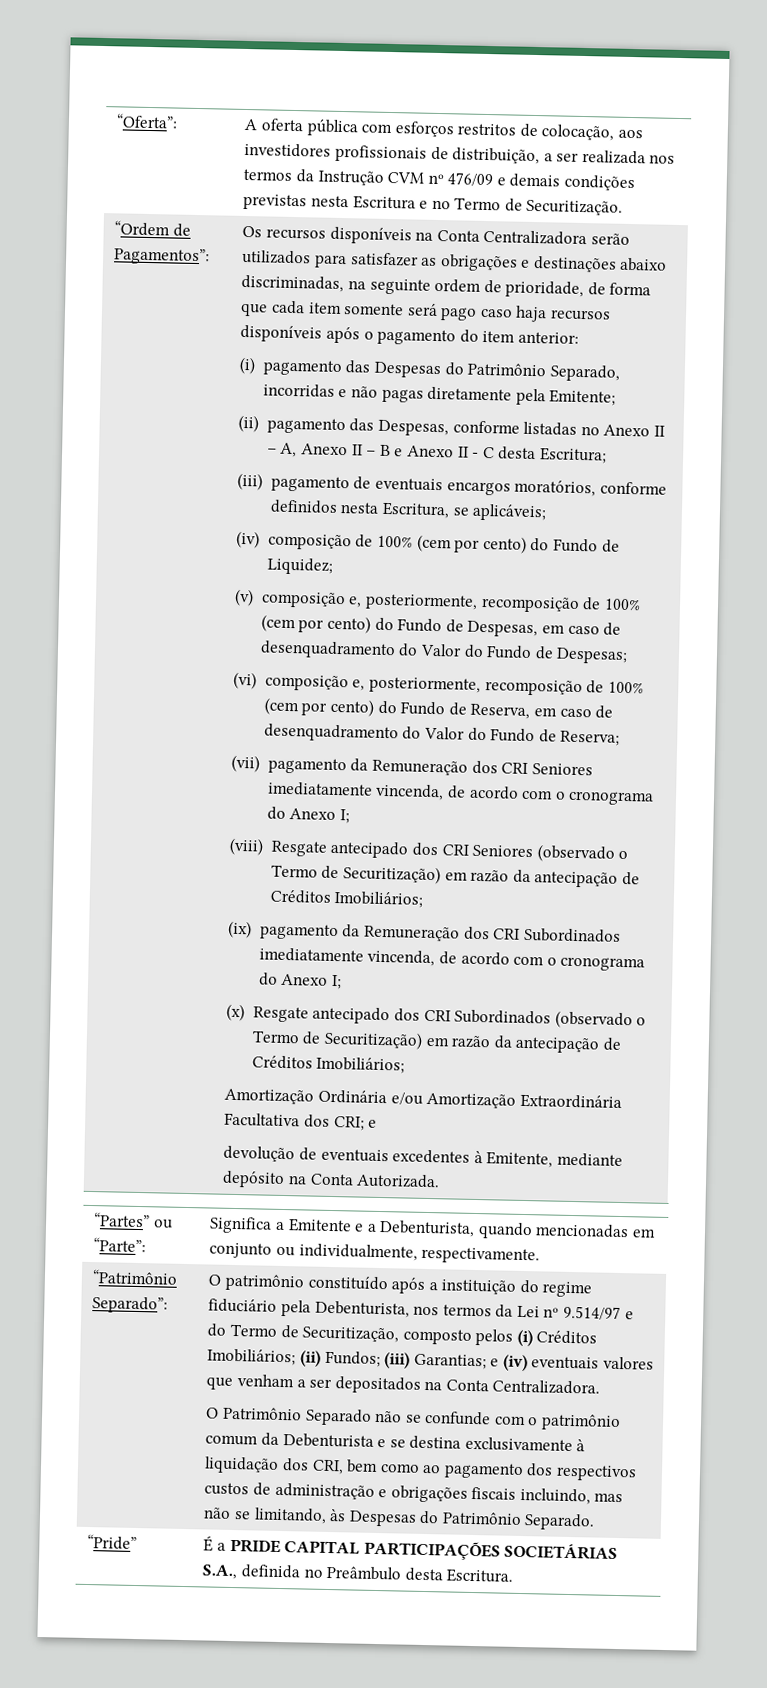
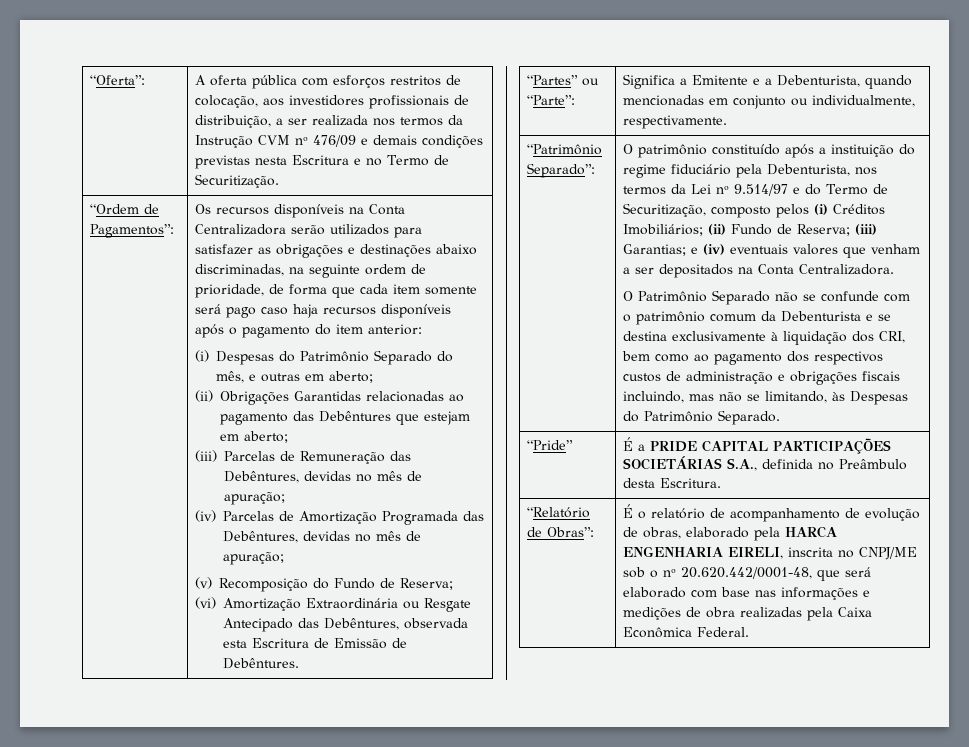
- (i) pagamento das Despesas do Patrimônio Separado, incorridas e não pagas diretamente pela Emitente;
- (ii) pagamento das Despesas, conforme listadas no Anexo II – A, Anexo II – B e Anexo II - C desta Escritura;
- (iii) pagamento de eventuais encargos moratórios, conforme definidos nesta Escritura, se aplicáveis;
- (iv) composição de 100% (cem por cento) do Fundo de Liquidez;
- (v) composição e, posteriormente, recomposição de 100% (cem por cento) do Fundo de Despesas, em caso de desenquadramento do Valor do Fundo de Despesas;
- (vi) composição e, posteriormente, recomposição de 100% (cem por cento) do Fundo de Reserva, em caso de desenquadramento do Valor do Fundo de Reserva;
- (vii) pagamento da Remuneração dos CRI Seniores imediatamente vincenda, de acordo com o cronograma do Anexo I;
- (viii) Resgate antecipado dos CRI Seniores (observado o Termo de Securitização) em razão da antecipação de Créditos Imobiliários;
- (ix) pagamento da Remuneração dos CRI Subordinados imediatamente vincenda, de acordo com o cronograma do Anexo I;
- (x) Resgate antecipado dos CRI Subordinados (observado o Termo de Securitização) em razão da antecipação de Créditos Imobiliários;
- Amortização Ordinária e/ou Amortização Extraordinária Facultativa dos CRI; e
- devolução de eventuais excedentes à Emitente, mediante depósito na Conta Autorizada.
+ (i) Despesas do Patrimônio Separado do mês, e outras em aberto;
+ (ii) Obrigações Garantidas relacionadas ao pagamento das Debêntures que estejam em aberto;
+ (iii) Parcelas de Remuneração das Debêntures, devidas no mês de apuração;
+ (iv) Parcelas de Amortização Programada das Debêntures, devidas no mês de apuração;
+ (v) Recomposição do Fundo de Reserva;
+ (vi) Amortização Extraordinária ou Resgate Antecipado das Debêntures, observada esta Escritura de Emissão de Debêntures.
- O patrimônio constituído após a instituição do regime fiduciário pela Debenturista, nos termos da Lei nº 9.514/97 e do Termo de Securitização, composto pelos (i) Créditos Imobiliários; (ii) Fundos; (iii) Garantias; e (iv) eventuais valores que venham a ser depositados na Conta Centralizadora.
+ O patrimônio constituído após a instituição do regime fiduciário pela Debenturista, nos termos da Lei nº 9.514/97 e do Termo de Securitização, composto pelos (i) Créditos Imobiliários; (ii) Fundo de Reserva; (iii) Garantias; e (iv) eventuais valores que venham a ser depositados na Conta Centralizadora.
+ “Relatório de Obras”: | É o relatório de acompanhamento de evolução de obras, elaborado pela HARCA ENGENHARIA EIRELI, inscrita no CNPJ/ME sob o nº 20.620.442/0001-48, que será elaborado com base nas informações e medições de obra realizadas pela Caixa Econômica Federal.

